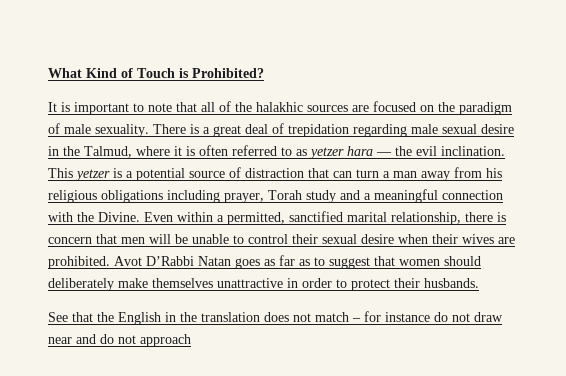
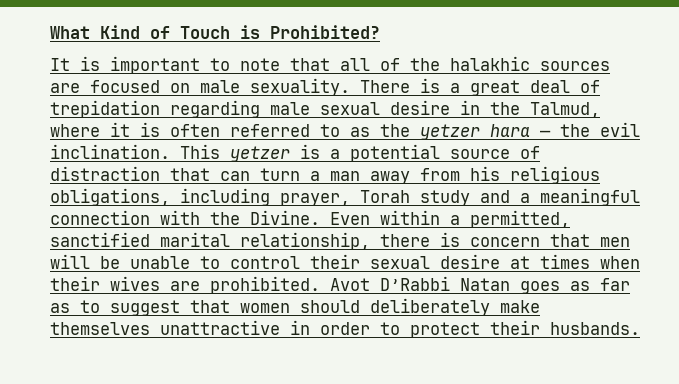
- It is important to note that all of the halakhic sources are focused on the paradigm of male sexuality.
+ It is important to note that all of the halakhic sources are focused on male sexuality.
- There is a great deal of trepidation regarding male sexual desire in the Talmud, where it is often referred to as yetzer hara — the evil inclination.
+ There is a great deal of trepidation regarding male sexual desire in the Talmud, where it is often referred to as the yetzer hara — the evil inclination.
- This yetzer is a potential source of distraction that can turn a man away from his religious obligations including prayer, Torah study and a meaningful connection with the Divine.
+ This yetzer is a potential source of distraction that can turn a man away from his religious obligations, including prayer, Torah study and a meaningful connection with the Divine.
- Even within a permitted, sanctified marital relationship, there is concern that men will be unable to control their sexual desire when their wives are prohibited.
+ Even within a permitted, sanctified marital relationship, there is concern that men will be unable to control their sexual desire at times when their wives are prohibited.
- See that the English in the translation does not match – for instance do not draw near and do not approach

